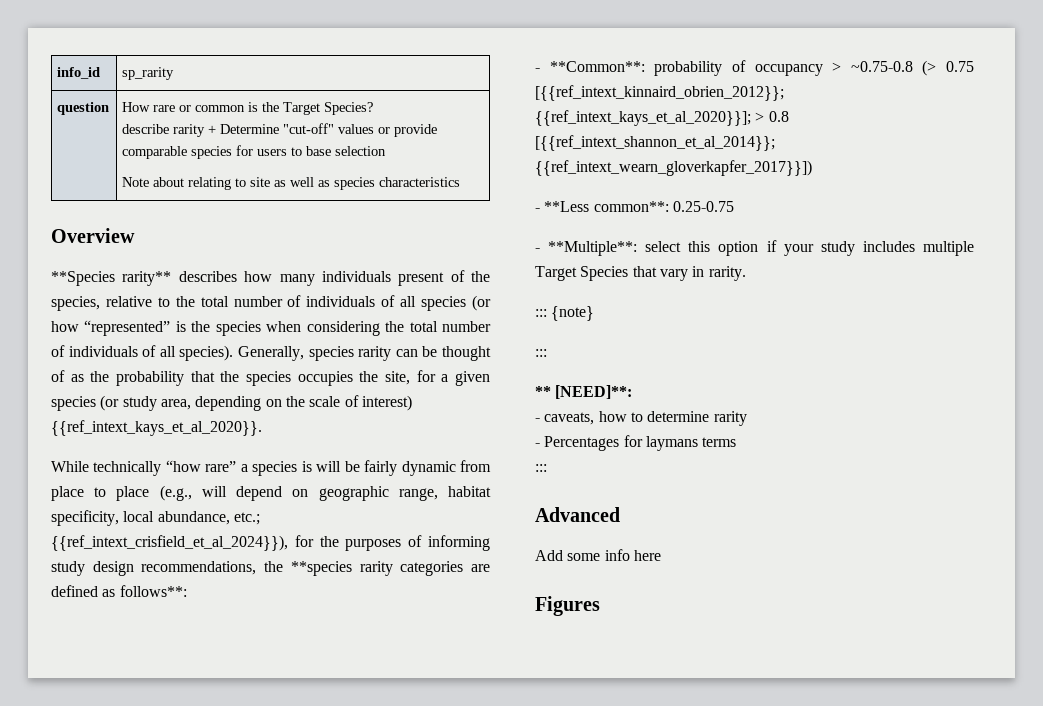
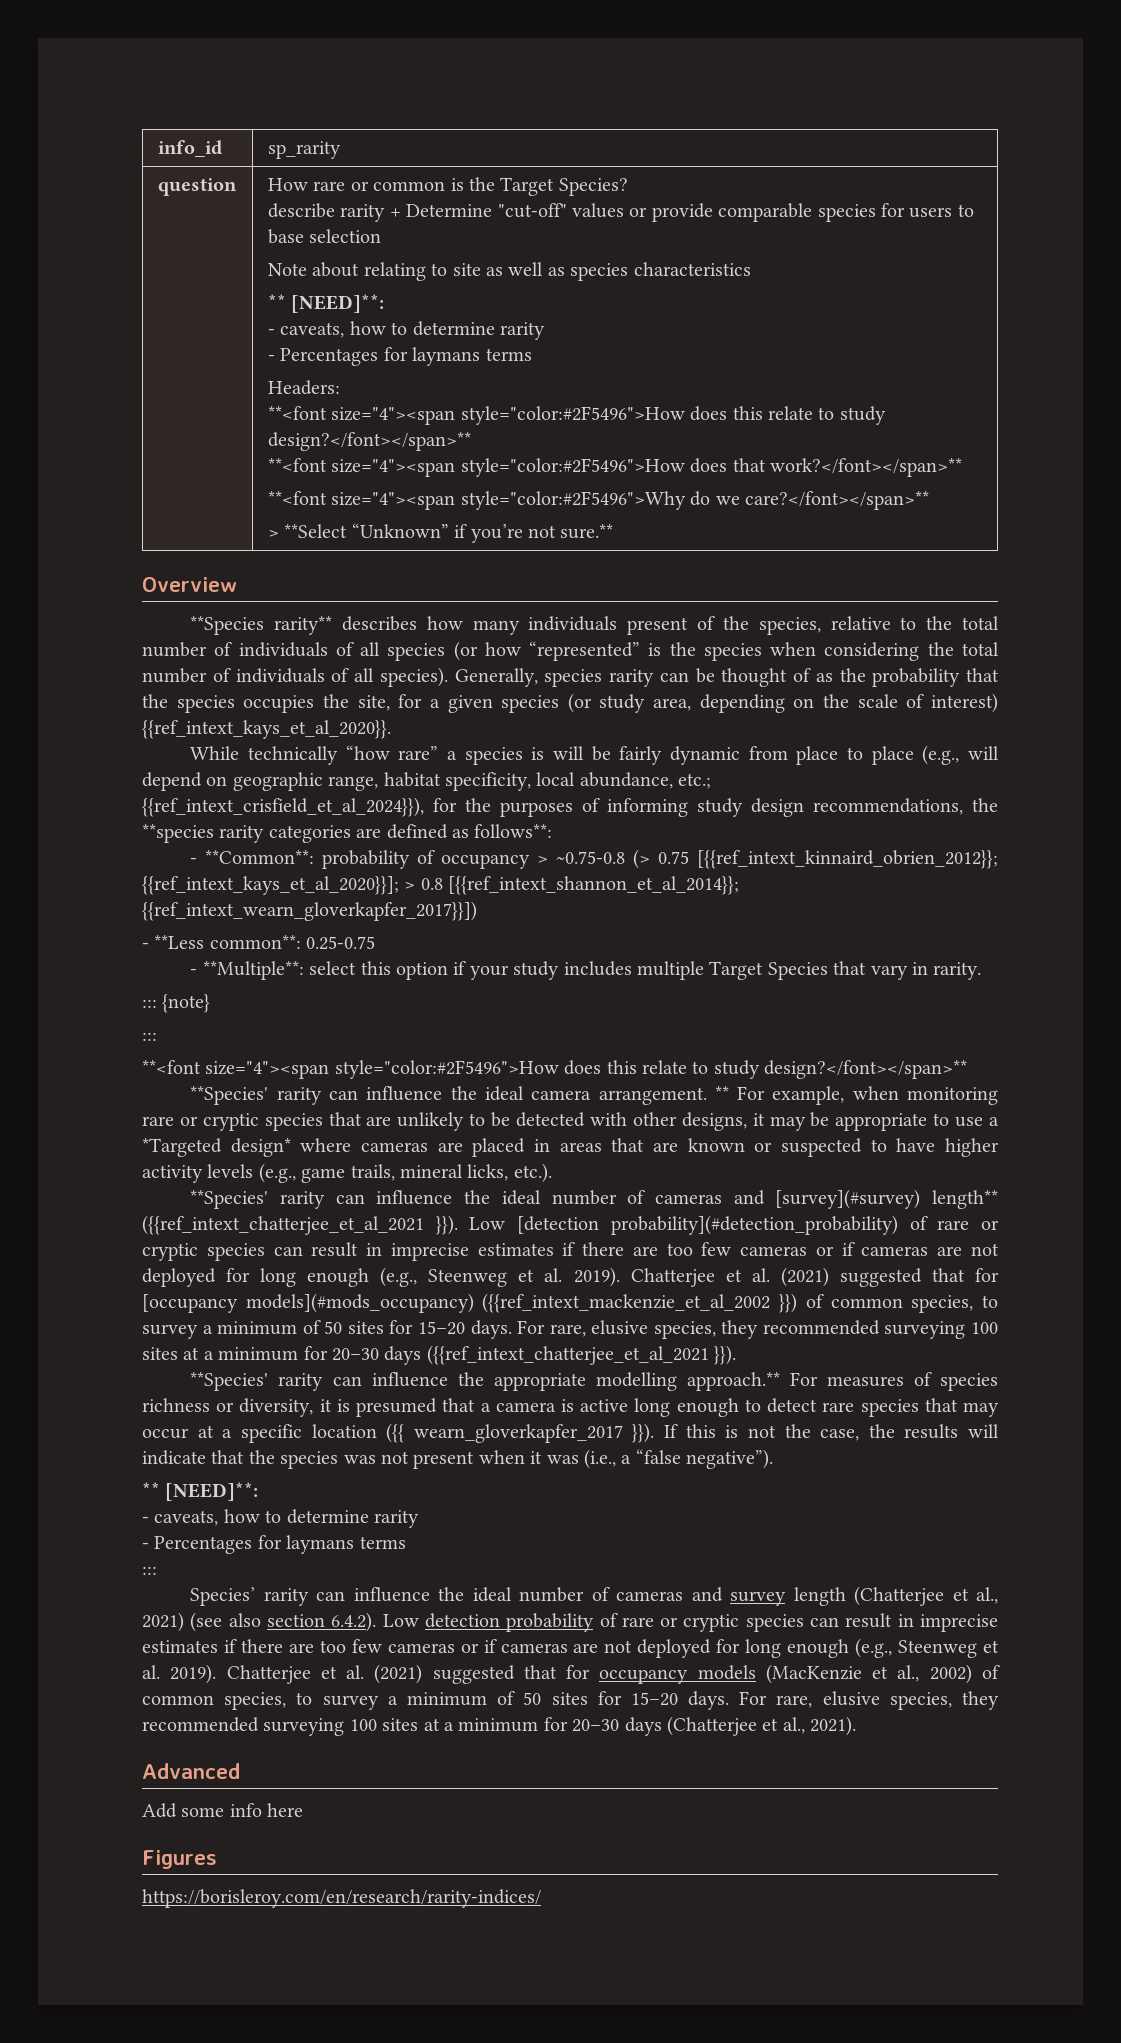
  Note about relating to site as well as species characteristics
+ ** [NEED]**:
+ - caveats, how to determine rarity
+ - Percentages for laymans terms
+ Headers:
+ **<font size="4"><span style="color:#2F5496">How does this relate to study design?</font></span>**
+ **<font size="4"><span style="color:#2F5496">How does that work?</font></span>**
+ **<font size="4"><span style="color:#2F5496">Why do we care?</font></span>**
+ > **Select “Unknown” if you’re not sure.**
  ::: {note}
  :::
+ **<font size="4"><span style="color:#2F5496">How does this relate to study design?</font></span>**
+ **Species' rarity can influence the ideal camera arrangement. ** For example, when monitoring rare or cryptic species that are unlikely to be detected with other designs, it may be appropriate to use a *Targeted design* where cameras are placed in areas that are known or suspected to have higher activity levels (e.g., game trails, mineral licks, etc.).
+ **Species' rarity can influence the ideal number of cameras and [survey](#survey) length** ({{ref_intext_chatterjee_et_al_2021 }}). Low [detection probability](#detection_probability) of rare or cryptic species can result in imprecise estimates if there are too few cameras or if cameras are not deployed for long enough (e.g., Steenweg et al. 2019). Chatterjee et al. (2021) suggested that for [occupancy models](#mods_occupancy) ({{ref_intext_mackenzie_et_al_2002 }}) of common species, to survey a minimum of 50 sites for 15–20 days. For rare, elusive species, they recommended surveying 100 sites at a minimum for 20–30 days ({{ref_intext_chatterjee_et_al_2021 }}).
+ **Species' rarity can influence the appropriate modelling approach.** For measures of species richness or diversity, it is presumed that a camera is active long enough to detect rare species that may occur at a specific location ({{ wearn_gloverkapfer_2017 }}). If this is not the case, the results will indicate that the species was not present when it was (i.e., a “false negative”).
+ Species’ rarity can influence the ideal number of cameras and survey length (Chatterjee et al., 2021) (see also section 6.4.2). Low detection probability of rare or cryptic species can result in imprecise estimates if there are too few cameras or if cameras are not deployed for long enough (e.g., Steenweg et al. 2019). Chatterjee et al. (2021) suggested that for occupancy models (MacKenzie et al., 2002) of common species, to survey a minimum of 50 sites for 15–20 days. For rare, elusive species, they recommended surveying 100 sites at a minimum for 20–30 days (Chatterjee et al., 2021).
+ https://borisleroy.com/en/research/rarity-indices/

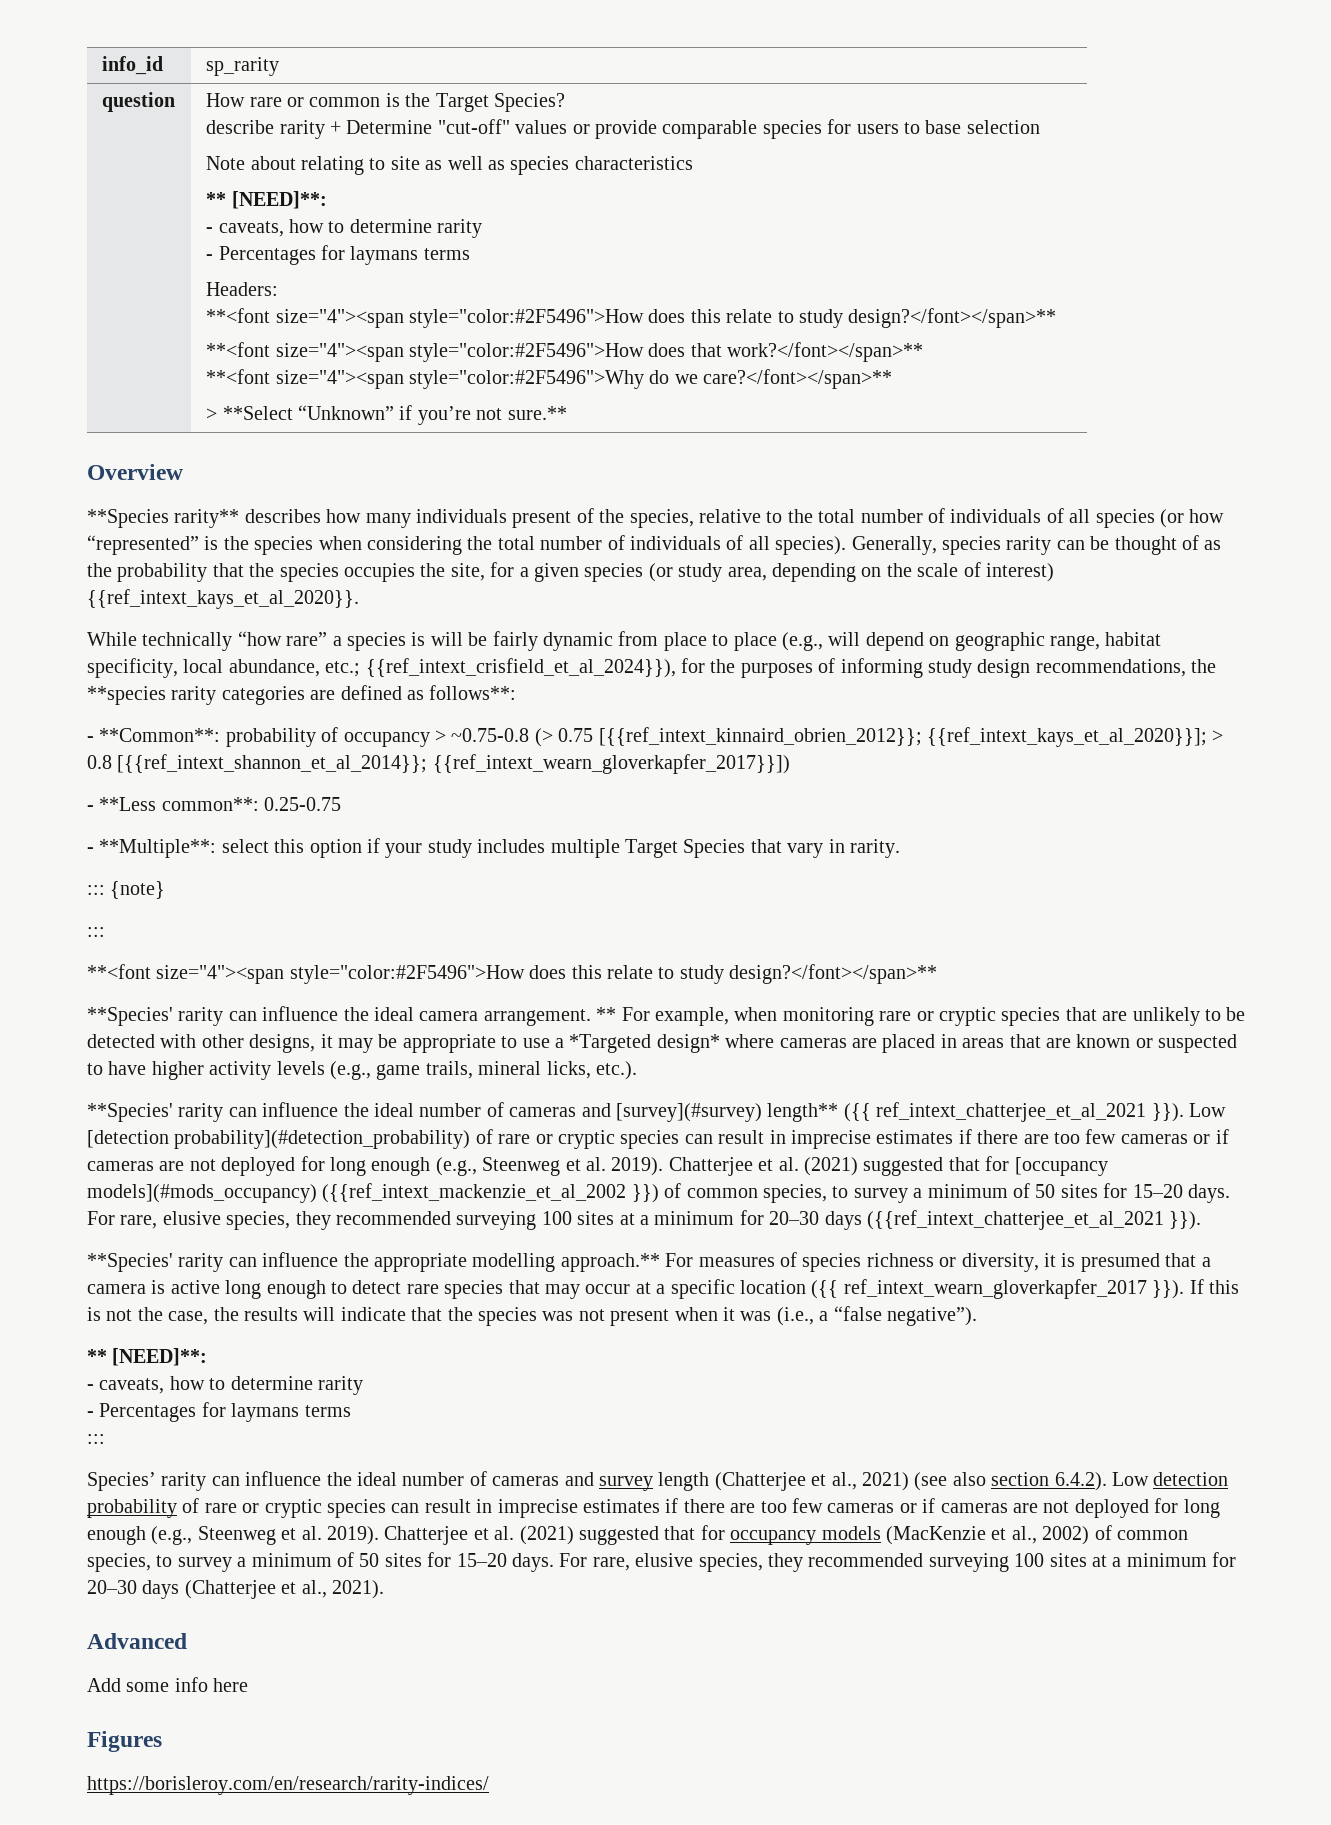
- **Species' rarity can influence the ideal number of cameras and [survey](#survey) length** ({{ref_intext_chatterjee_et_al_2021 }}).
+ **Species' rarity can influence the ideal number of cameras and [survey](#survey) length** ({{ ref_intext_chatterjee_et_al_2021 }}).
- **Species' rarity can influence the appropriate modelling approach.** For measures of species richness or diversity, it is presumed that a camera is active long enough to detect rare species that may occur at a specific location ({{ wearn_gloverkapfer_2017 }}).
+ **Species' rarity can influence the appropriate modelling approach.** For measures of species richness or diversity, it is presumed that a camera is active long enough to detect rare species that may occur at a specific location ({{ ref_intext_wearn_gloverkapfer_2017 }}).

